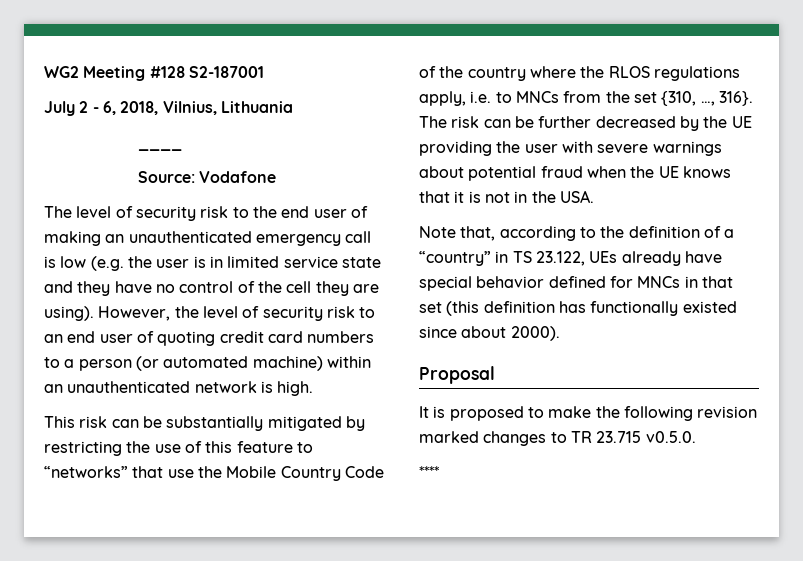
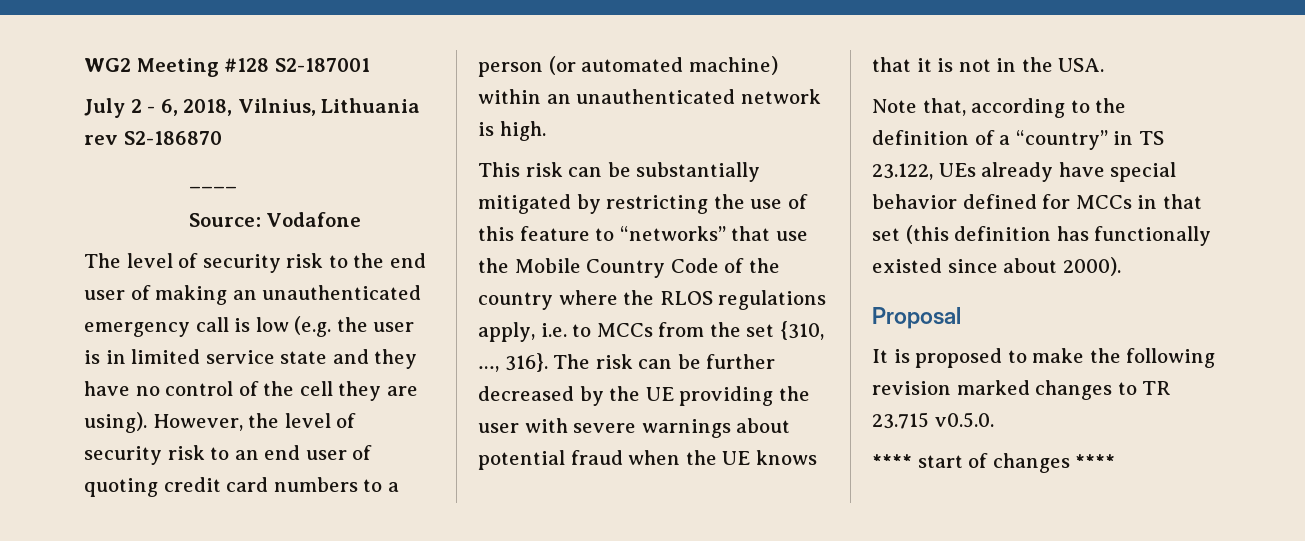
- July 2 - 6, 2018, Vilnius, Lithuania
+ July 2 - 6, 2018, Vilnius, Lithuania rev S2-186870
- This risk can be substantially mitigated by restricting the use of this feature to “networks” that use the Mobile Country Code of the country where the RLOS regulations apply, i.e. to MNCs from the set {310, …, 316}.
+ This risk can be substantially mitigated by restricting the use of this feature to “networks” that use the Mobile Country Code of the country where the RLOS regulations apply, i.e. to MCCs from the set {310, …, 316}.
- Note that, according to the definition of a “country” in TS 23.122, UEs already have special behavior defined for MNCs in that set (this definition has functionally existed since about 2000).
+ Note that, according to the definition of a “country” in TS 23.122, UEs already have special behavior defined for MCCs in that set (this definition has functionally existed since about 2000).
- ****
+ **** start of changes ****

